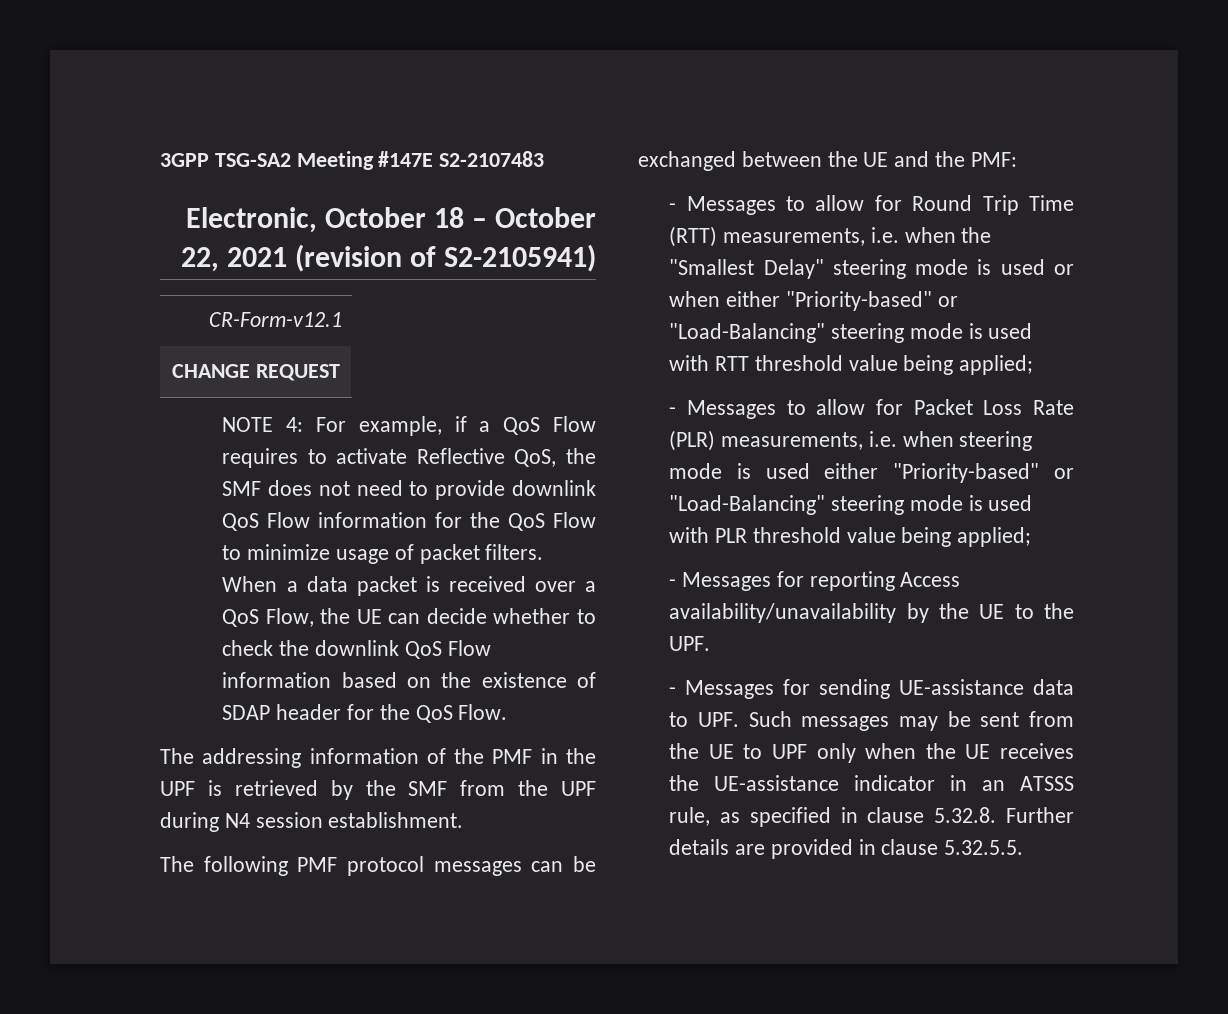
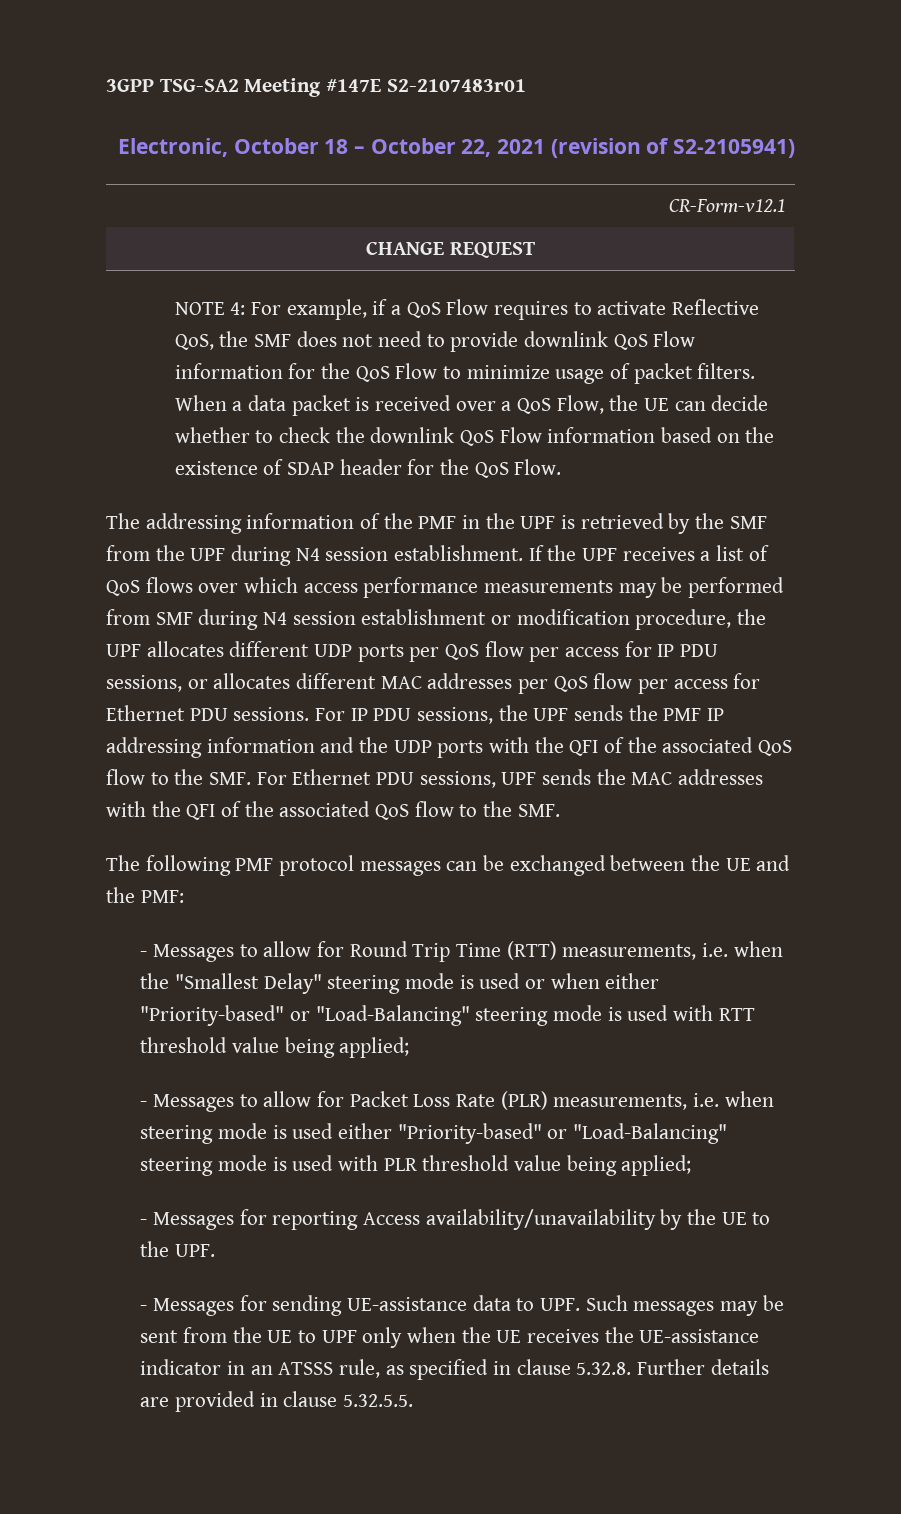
- 3GPP TSG-SA2 Meeting #147E S2-2107483
+ 3GPP TSG-SA2 Meeting #147E S2-2107483r01
+ If the UPF receives a list of QoS flows over which access performance measurements may be performed from SMF during N4 session establishment or modification procedure, the UPF allocates different UDP ports per QoS flow per access for IP PDU sessions, or allocates different MAC addresses per QoS flow per access for Ethernet PDU sessions. For IP PDU sessions, the UPF sends the PMF IP addressing information and the UDP ports with the QFI of the associated QoS flow to the SMF. For Ethernet PDU sessions, UPF sends the MAC addresses with the QFI of the associated QoS flow to the SMF.

